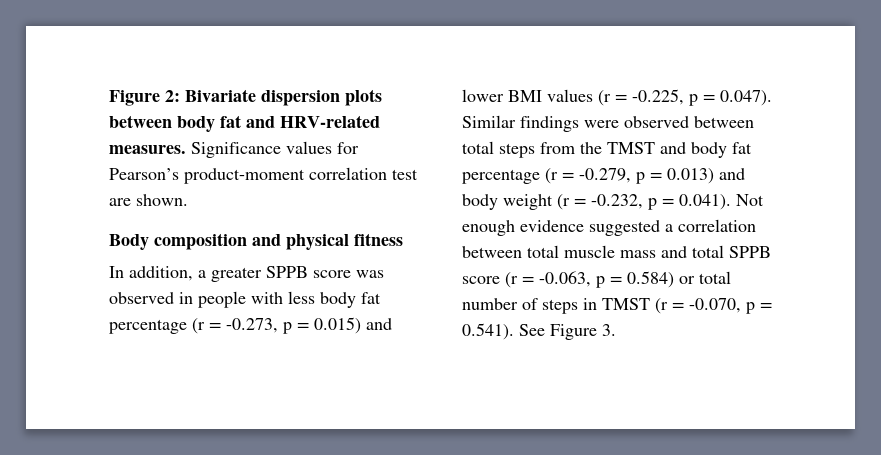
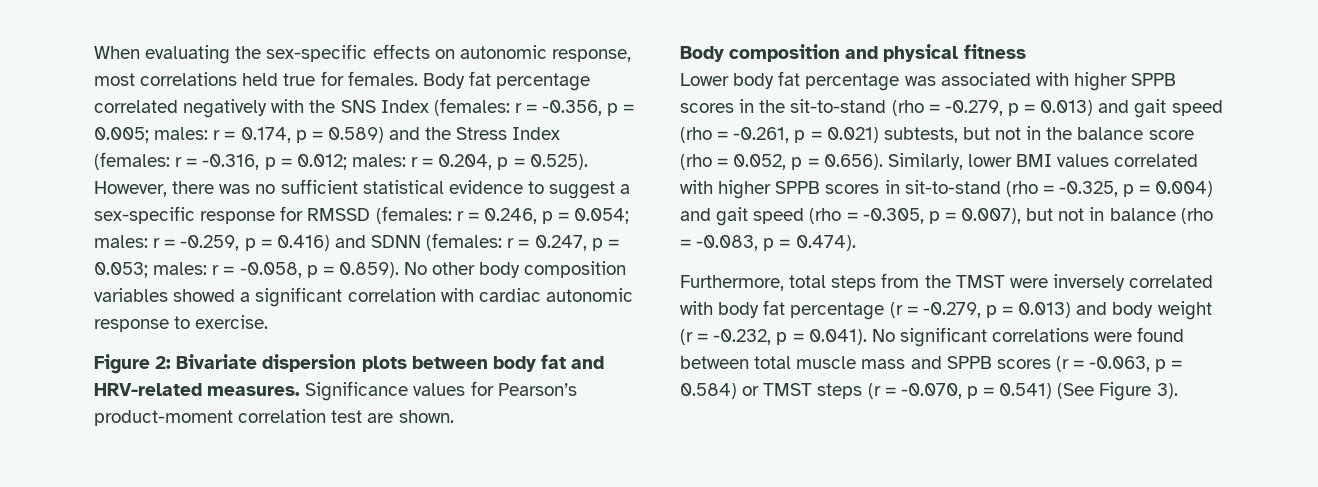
+ When evaluating the sex-specific effects on autonomic response, most correlations held true for females. Body fat percentage correlated negatively with the SNS Index (females: r = -0.356, p = 0.005; males: r = 0.174, p = 0.589) and the Stress Index (females: r = -0.316, p = 0.012; males: r = 0.204, p = 0.525). However, there was no sufficient statistical evidence to suggest a sex-specific response for RMSSD (females: r = 0.246, p = 0.054; males: r = -0.259, p = 0.416) and SDNN (females: r = 0.247, p = 0.053; males: r = -0.058, p = 0.859). No other body composition variables showed a significant correlation with cardiac autonomic response to exercise.
- In addition, a greater SPPB score was observed in people with less body fat percentage (r = -0.273, p = 0.015) and lower BMI values (r = -0.225, p = 0.047). Similar findings were observed between total steps from the TMST and body fat percentage (r = -0.279, p = 0.013) and body weight (r = -0.232, p = 0.041). Not enough evidence suggested a correlation between total muscle mass and total SPPB score (r = -0.063, p = 0.584) or total number of steps in TMST (r = -0.070, p = 0.541). See Figure 3.
+ Lower body fat percentage was associated with higher SPPB scores in the sit-to-stand (rho = -0.279, p = 0.013) and gait speed (rho = -0.261, p = 0.021) subtests, but not in the balance score (rho = 0.052, p = 0.656). Similarly, lower BMI values correlated with higher SPPB scores in sit-to-stand (rho = -0.325, p = 0.004) and gait speed (rho = -0.305, p = 0.007), but not in balance (rho = -0.083, p = 0.474).
+ Furthermore, total steps from the TMST were inversely correlated with body fat percentage (r = -0.279, p = 0.013) and body weight (r = -0.232, p = 0.041). No significant correlations were found between total muscle mass and SPPB scores (r = -0.063, p = 0.584) or TMST steps (r = -0.070, p = 0.541) (See Figure 3).

